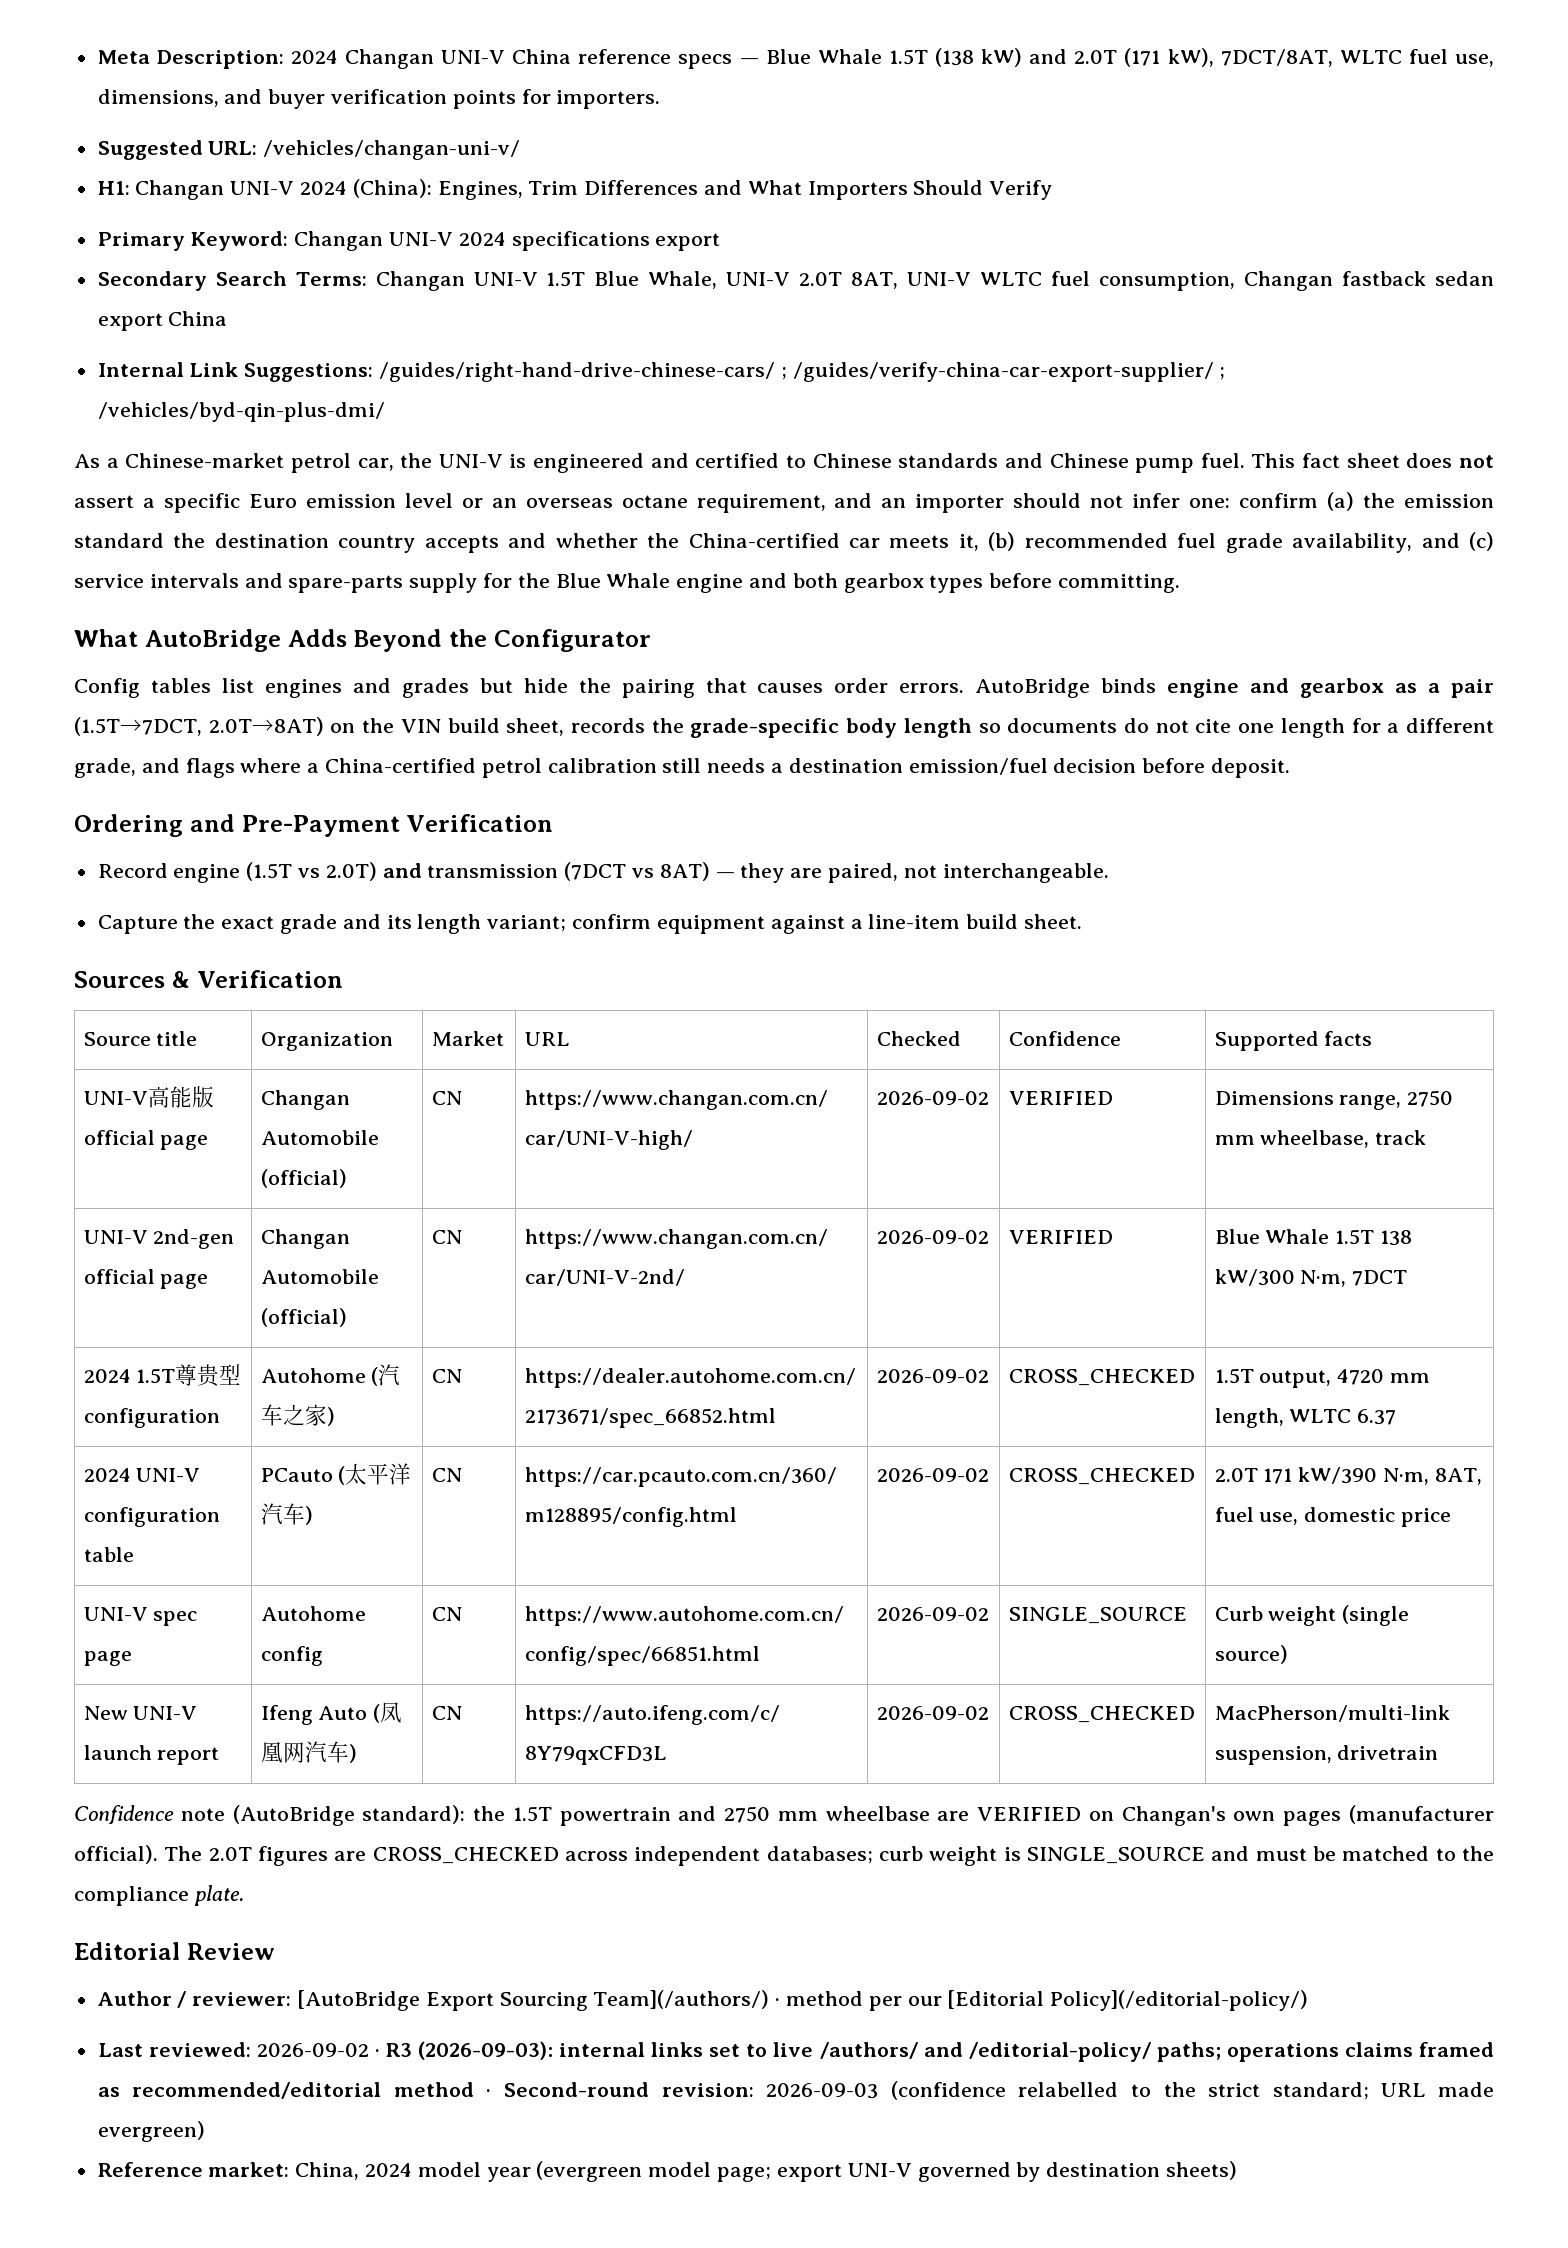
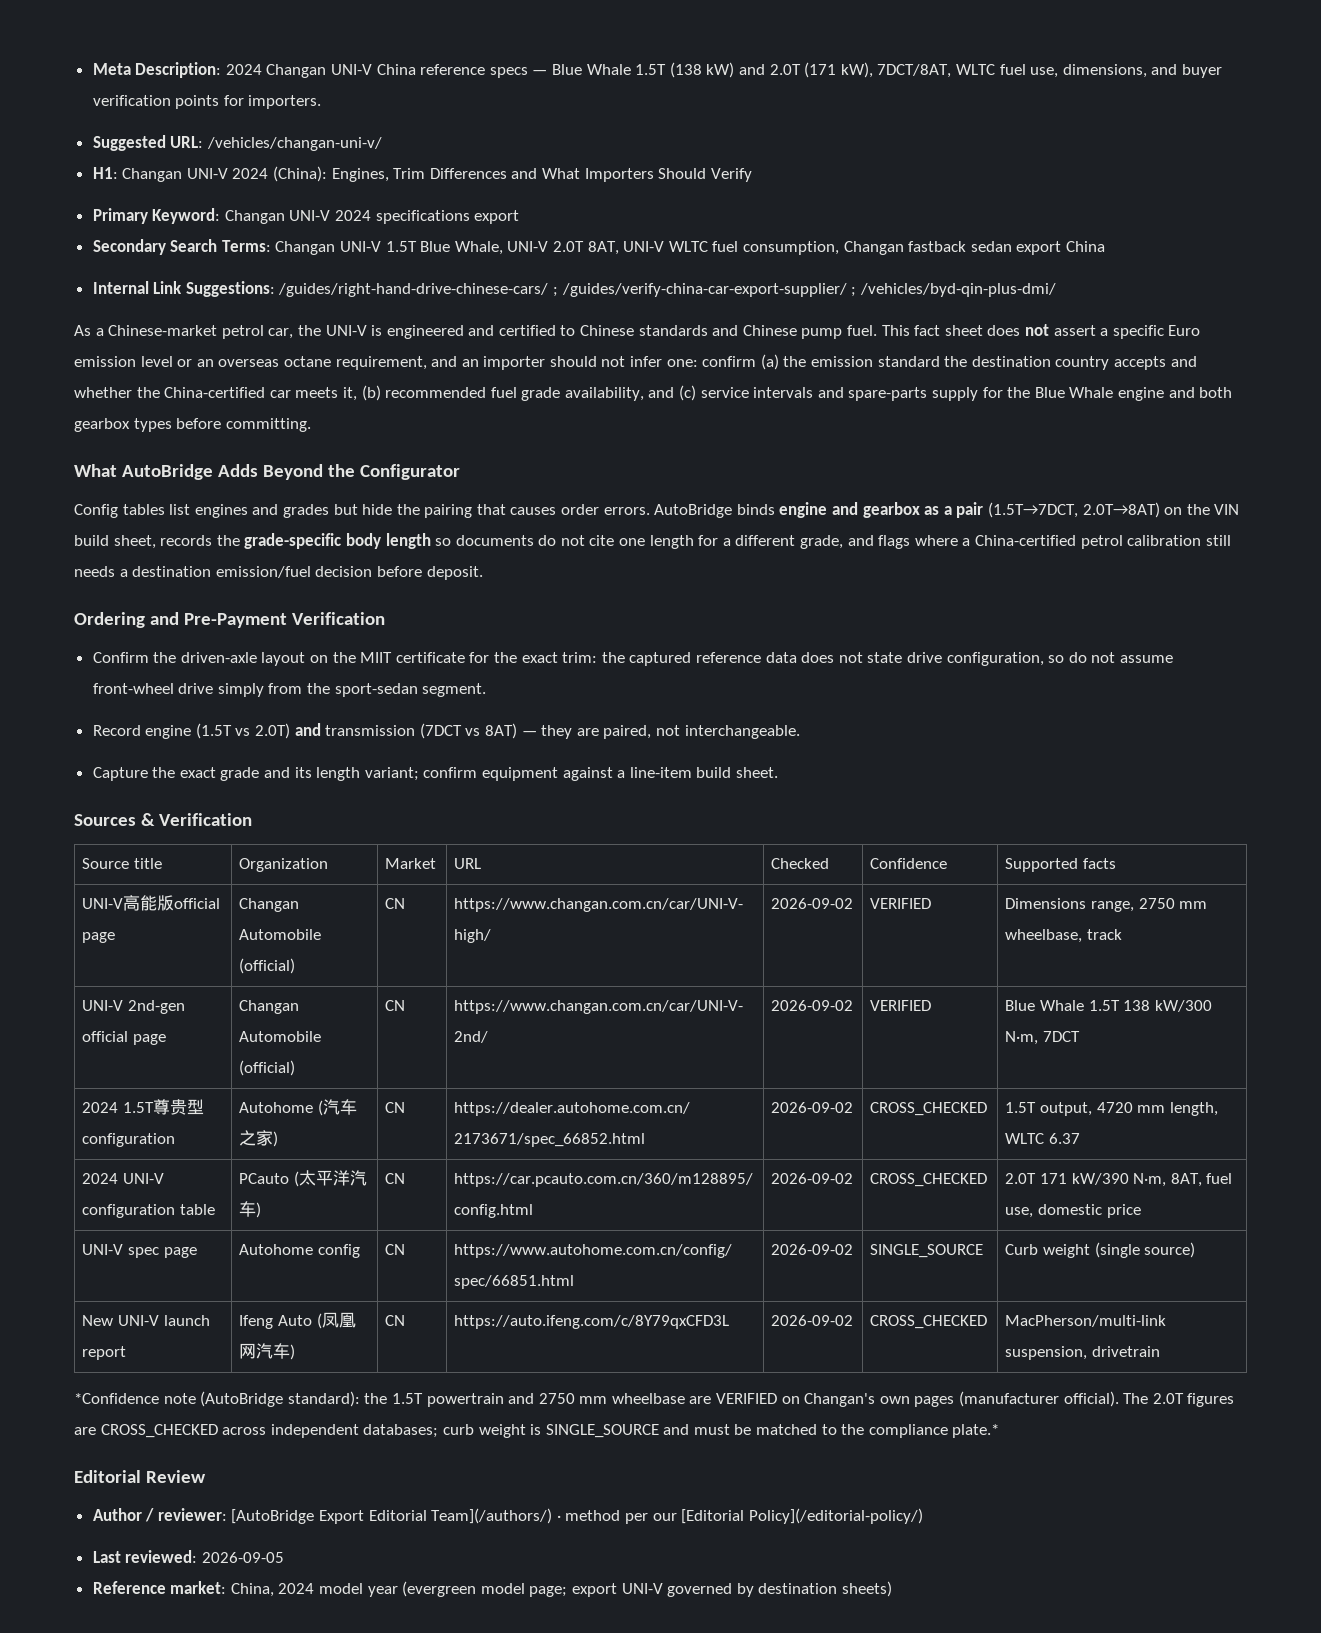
+ Confirm the driven-axle layout on the MIIT certificate for the exact trim: the captured reference data does not state drive configuration, so do not assume front-wheel drive simply from the sport-sedan segment.
- Confidence note (AutoBridge standard): the 1.5T powertrain and 2750 mm wheelbase are VERIFIED on Changan's own pages (manufacturer official).
+ *Confidence note (AutoBridge standard): the 1.5T powertrain and 2750 mm wheelbase are VERIFIED on Changan's own pages (manufacturer official).
- The 2.0T figures are CROSS_CHECKED across independent databases; curb weight is SINGLE_SOURCE and must be matched to the compliance plate.
+ The 2.0T figures are CROSS_CHECKED across independent databases; curb weight is SINGLE_SOURCE and must be matched to the compliance plate.*
- Author / reviewer: [AutoBridge Export Sourcing Team](/authors/) · method per our [Editorial Policy](/editorial-policy/)
+ Author / reviewer: [AutoBridge Export Editorial Team](/authors/) · method per our [Editorial Policy](/editorial-policy/)
- Last reviewed: 2026-09-02 · R3 (2026-09-03): internal links set to live /authors/ and /editorial-policy/ paths; operations claims framed as recommended/editorial method · Second-round revision: 2026-09-03 (confidence relabelled to the strict standard; URL made evergreen)
+ Last reviewed: 2026-09-05

